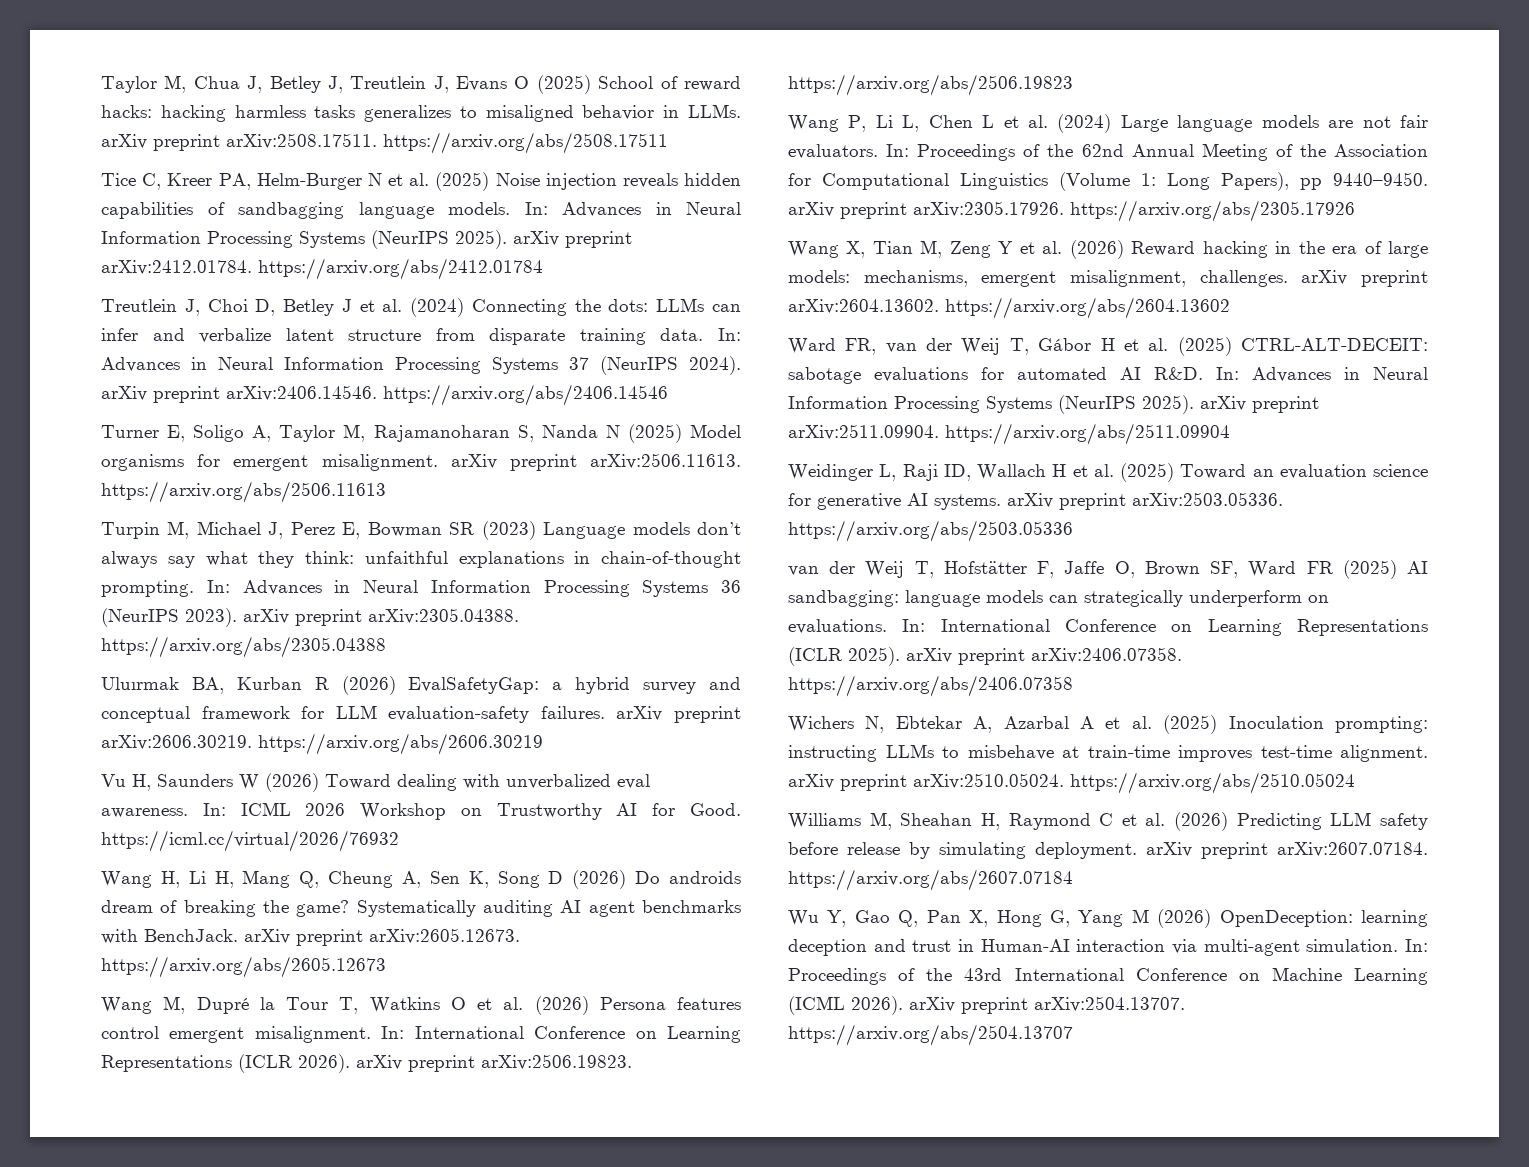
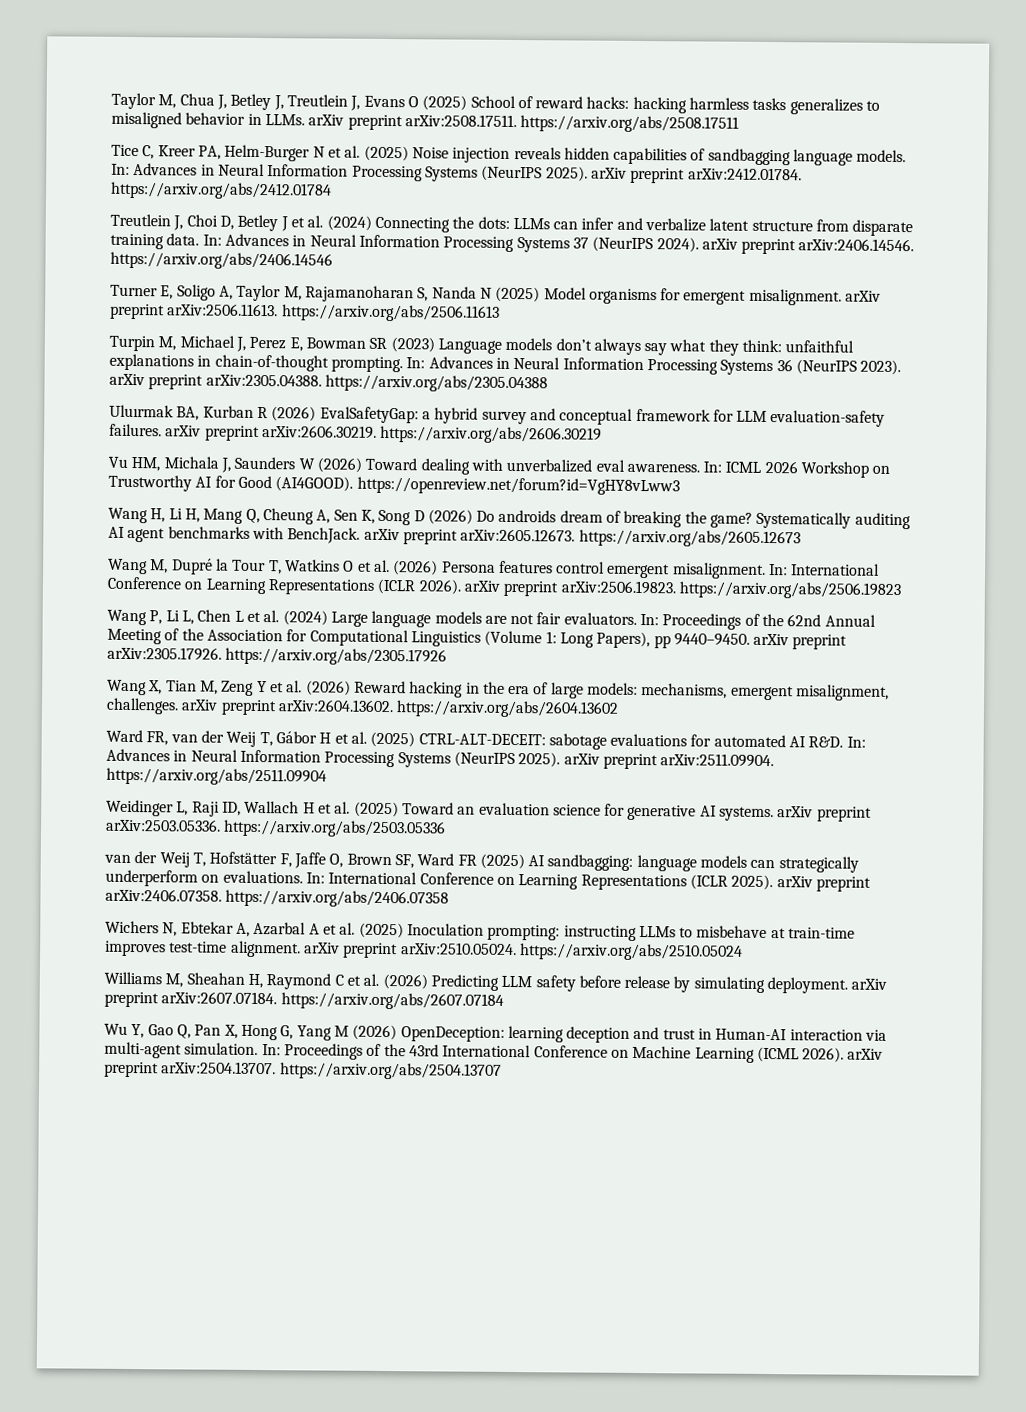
- Vu H, Saunders W (2026) Toward dealing with unverbalized eval awareness.
+ Vu HM, Michala J, Saunders W (2026) Toward dealing with unverbalized eval awareness.
- In: ICML 2026 Workshop on Trustworthy AI for Good. https://icml.cc/virtual/2026/76932
+ In: ICML 2026 Workshop on Trustworthy AI for Good (AI4GOOD). https://openreview.net/forum?id=VgHY8vLww3

